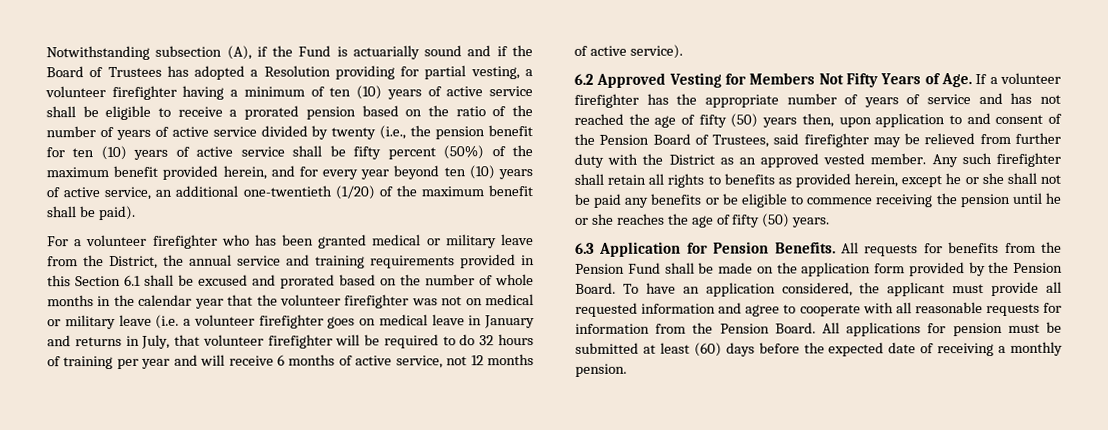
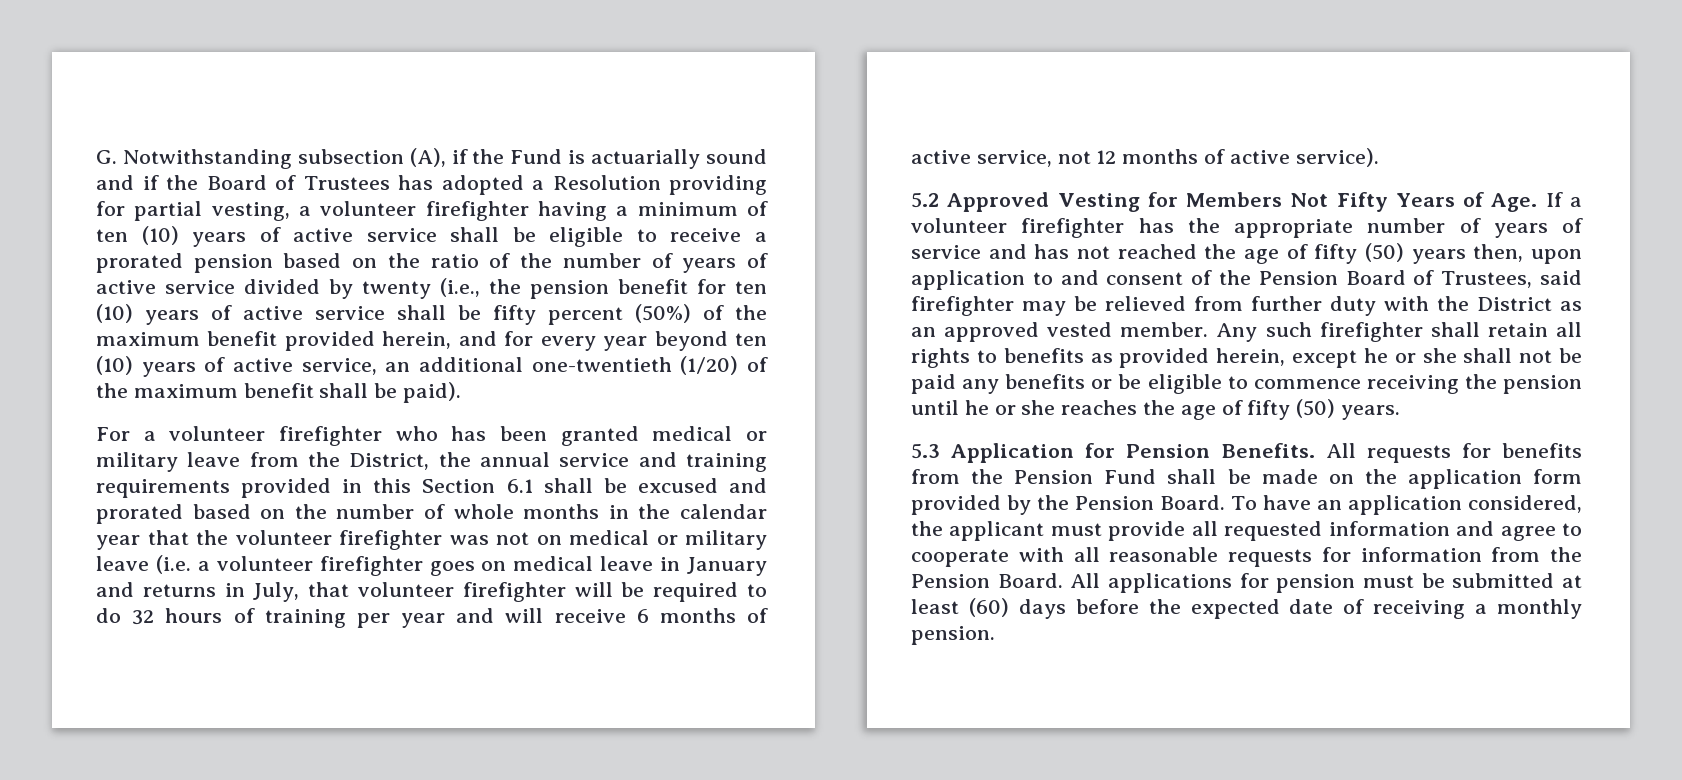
- Notwithstanding subsection (A), if the Fund is actuarially sound and if the Board of Trustees has adopted a Resolution providing for partial vesting, a volunteer firefighter having a minimum of ten (10) years of active service shall be eligible to receive a prorated pension based on the ratio of the number of years of active service divided by twenty (i.e., the pension benefit for ten (10) years of active service shall be fifty percent (50%) of the maximum benefit provided herein, and for every year beyond ten (10) years of active service, an additional one-twentieth (1/20) of the maximum benefit shall be paid).
+ G. Notwithstanding subsection (A), if the Fund is actuarially sound and if the Board of Trustees has adopted a Resolution providing for partial vesting, a volunteer firefighter having a minimum of ten (10) years of active service shall be eligible to receive a prorated pension based on the ratio of the number of years of active service divided by twenty (i.e., the pension benefit for ten (10) years of active service shall be fifty percent (50%) of the maximum benefit provided herein, and for every year beyond ten (10) years of active service, an additional one-twentieth (1/20) of the maximum benefit shall be paid).
- 6.2 Approved Vesting for Members Not Fifty Years of Age. If a volunteer firefighter has the appropriate number of years of service and has not reached the age of fifty (50) years then, upon application to and consent of the Pension Board of Trustees, said firefighter may be relieved from further duty with the District as an approved vested member.
+ 5.2 Approved Vesting for Members Not Fifty Years of Age. If a volunteer firefighter has the appropriate number of years of service and has not reached the age of fifty (50) years then, upon application to and consent of the Pension Board of Trustees, said firefighter may be relieved from further duty with the District as an approved vested member.
- 6.3 Application for Pension Benefits.
+ 5.3 Application for Pension Benefits.

